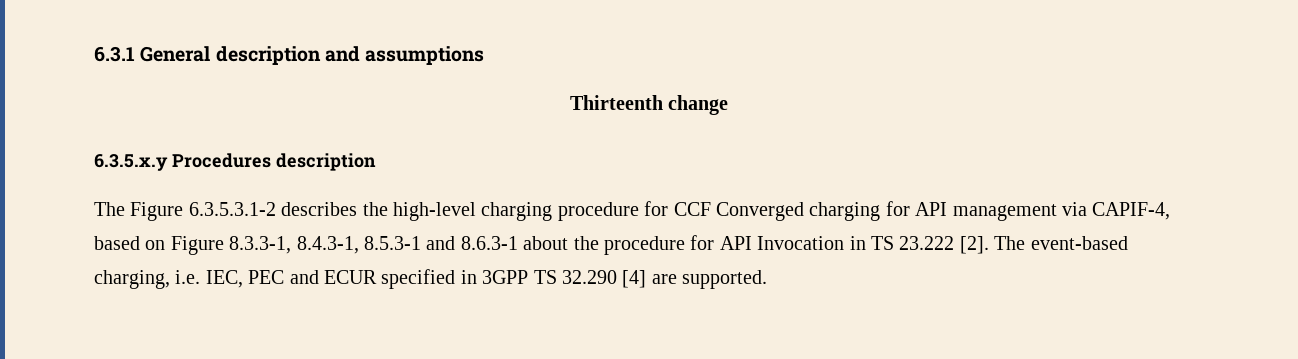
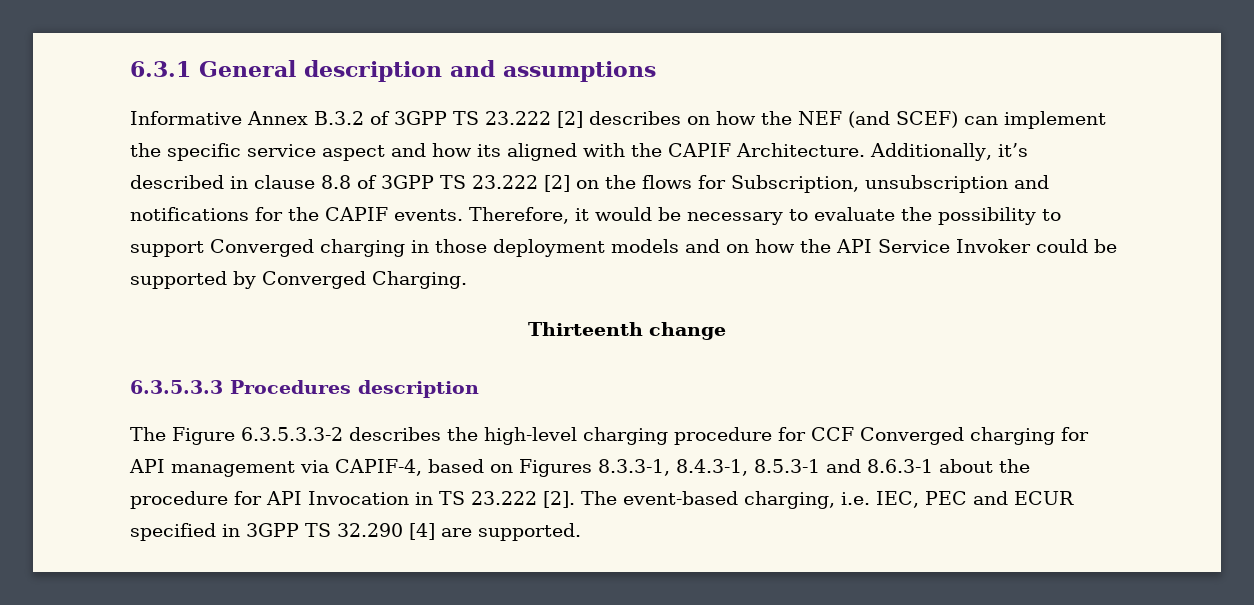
+ Informative Annex B.3.2 of 3GPP TS 23.222 [2] describes on how the NEF (and SCEF) can implement the specific service aspect and how its aligned with the CAPIF Architecture. Additionally, it’s described in clause 8.8 of 3GPP TS 23.222 [2] on the flows for Subscription, unsubscription and notifications for the CAPIF events. Therefore, it would be necessary to evaluate the possibility to support Converged charging in those deployment models and on how the API Service Invoker could be supported by Converged Charging.
- 6.3.5.x.y Procedures description
+ 6.3.5.3.3 Procedures description
- The Figure 6.3.5.3.1-2 describes the high-level charging procedure for CCF Converged charging for API management via CAPIF-4, based on Figure 8.3.3-1, 8.4.3-1, 8.5.3-1 and 8.6.3-1 about the procedure for API Invocation in TS 23.222 [2].
+ The Figure 6.3.5.3.3-2 describes the high-level charging procedure for CCF Converged charging for API management via CAPIF-4, based on Figures 8.3.3-1, 8.4.3-1, 8.5.3-1 and 8.6.3-1 about the procedure for API Invocation in TS 23.222 [2].

